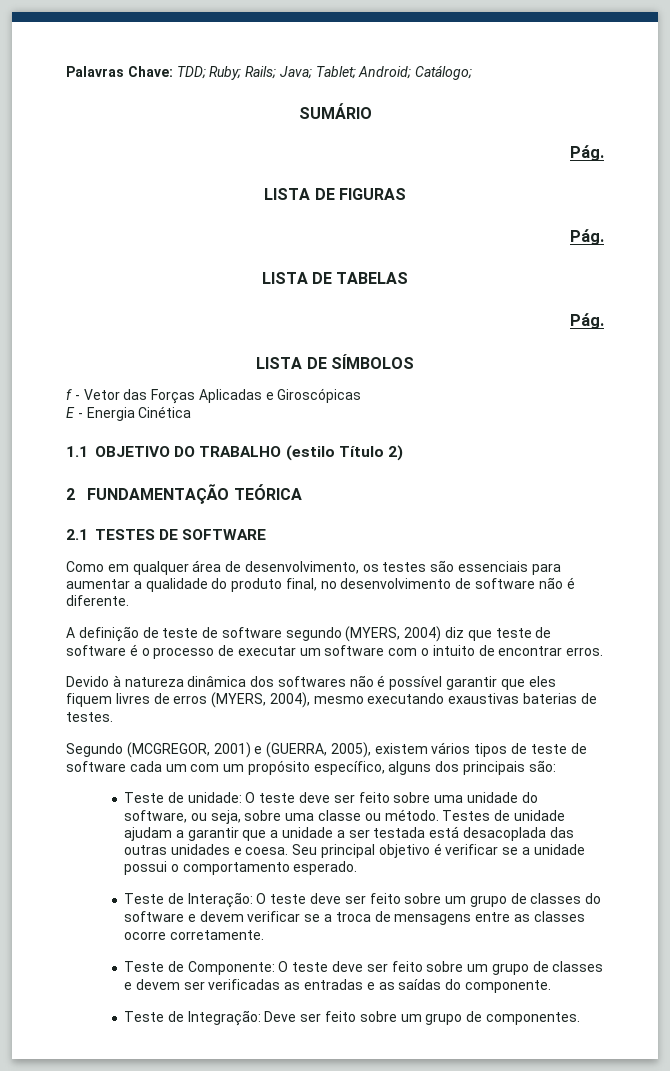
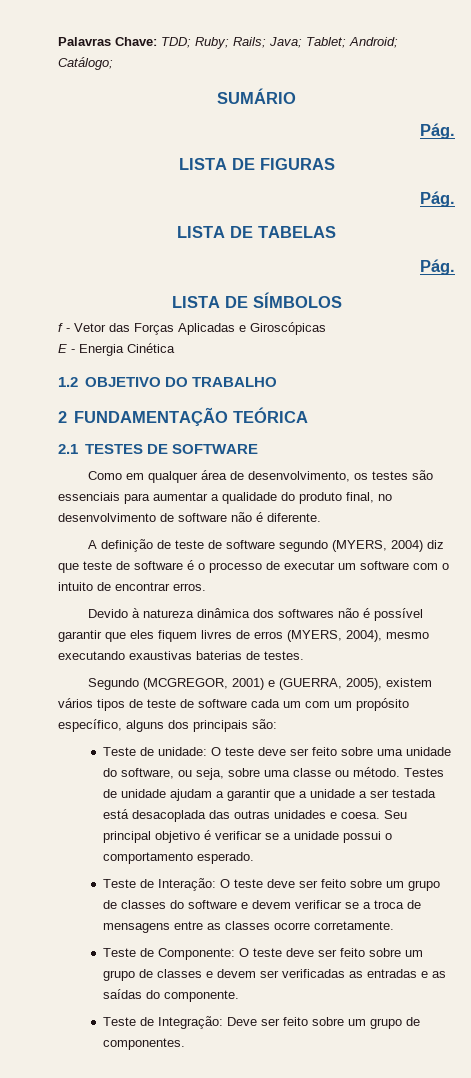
- 1.1 OBJETIVO DO TRABALHO (estilo Título 2)
+ 1.2 OBJETIVO DO TRABALHO

